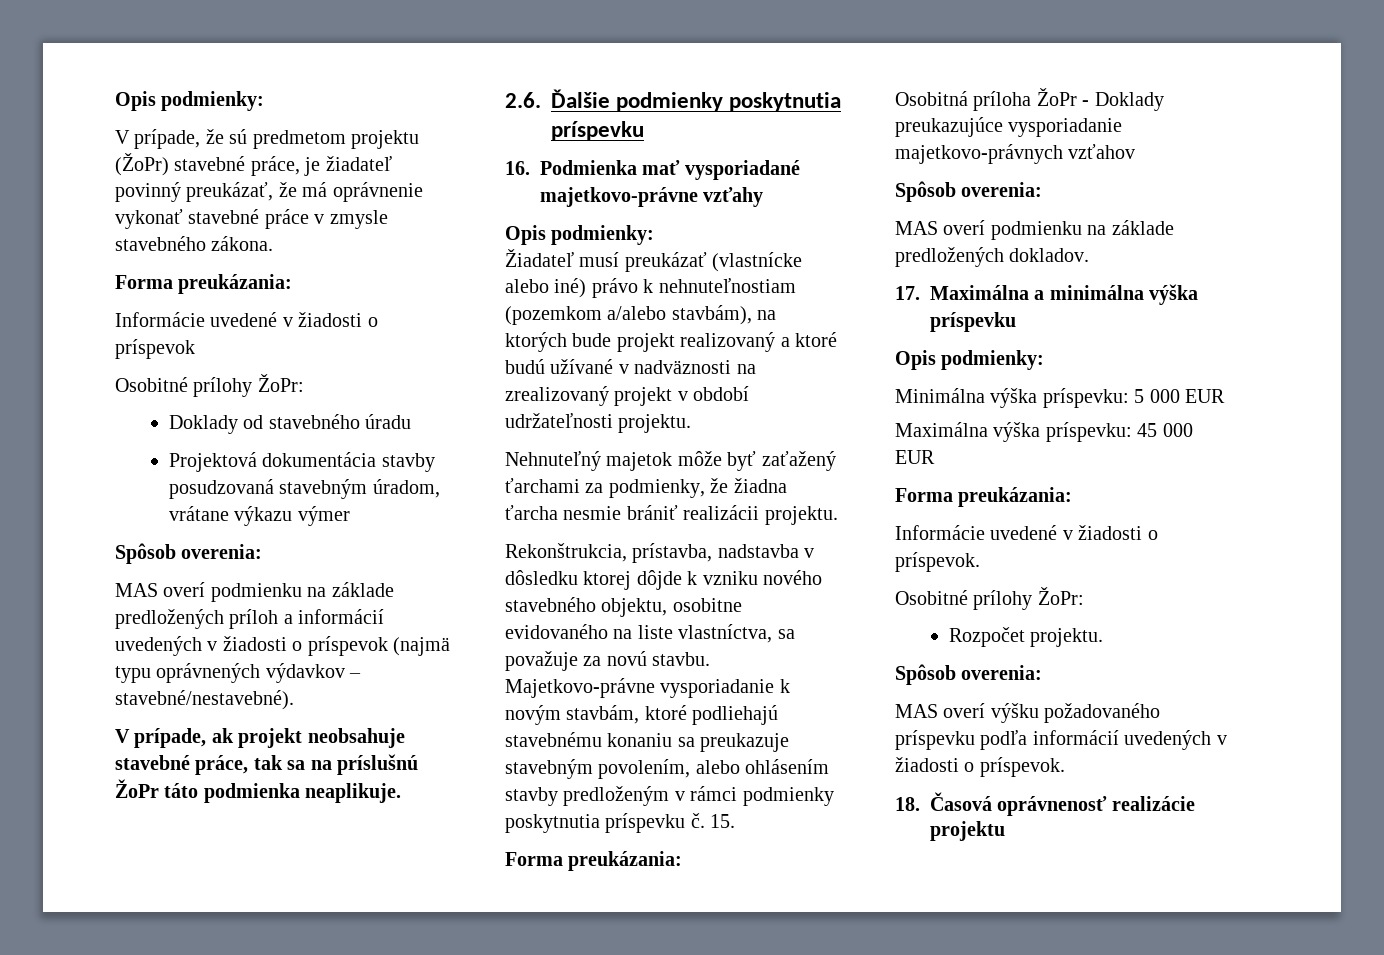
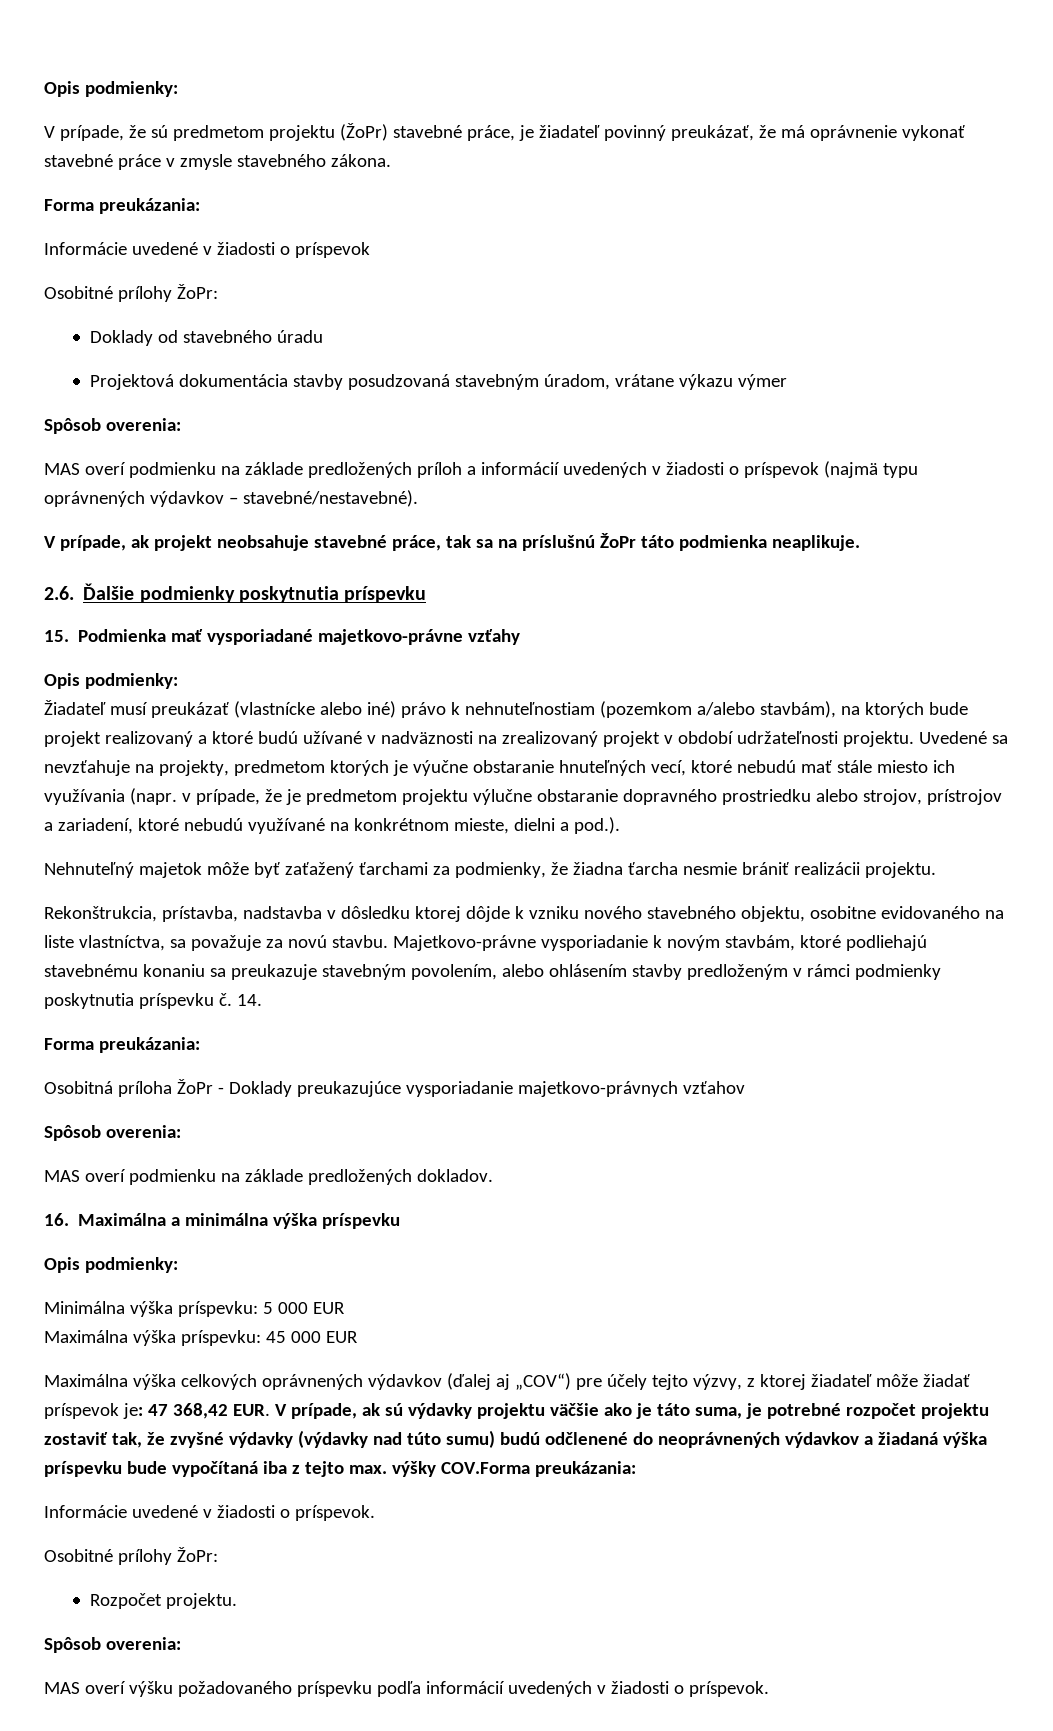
- 16. Podmienka mať vysporiadané majetkovo-právne vzťahy
+ 15. Podmienka mať vysporiadané majetkovo-právne vzťahy
+ Uvedené sa nevzťahuje na projekty, predmetom ktorých je výučne obstaranie hnuteľných vecí, ktoré nebudú mať stále miesto ich využívania (napr. v prípade, že je predmetom projektu výlučne obstaranie dopravného prostriedku alebo strojov, prístrojov a zariadení, ktoré nebudú využívané na konkrétnom mieste, dielni a pod.).
- 15.
+ 14.
- 17. Maximálna a minimálna výška príspevku
+ 16. Maximálna a minimálna výška príspevku
  Maximálna výška príspevku: 45 000 EUR
- Forma preukázania:
+ Maximálna výška celkových oprávnených výdavkov (ďalej aj „COV“) pre účely tejto výzvy, z ktorej žiadateľ môže žiadať príspevok je: 47 368,42 EUR. V prípade, ak sú výdavky projektu väčšie ako je táto suma, je potrebné rozpočet projektu zostaviť tak, že zvyšné výdavky (výdavky nad túto sumu) budú odčlenené do neoprávnených výdavkov a žiadaná výška príspevku bude vypočítaná iba z tejto max. výšky COV.Forma preukázania:
- 18. Časová oprávnenosť realizácie projektu

